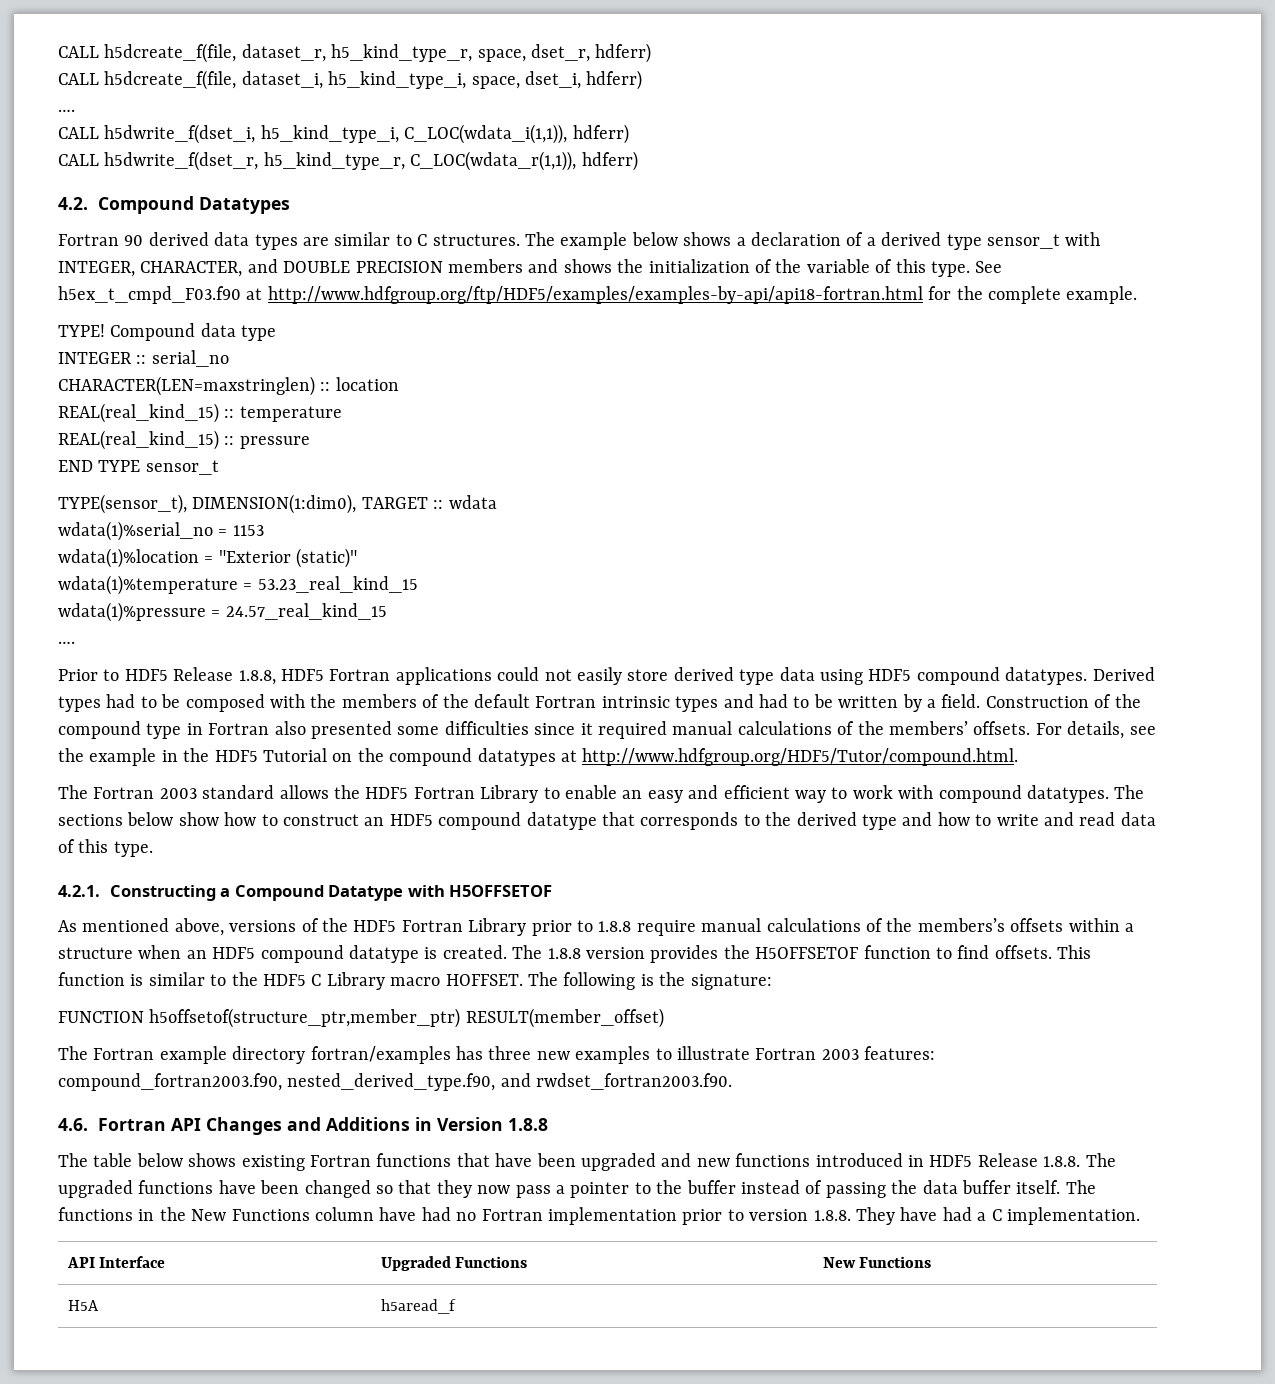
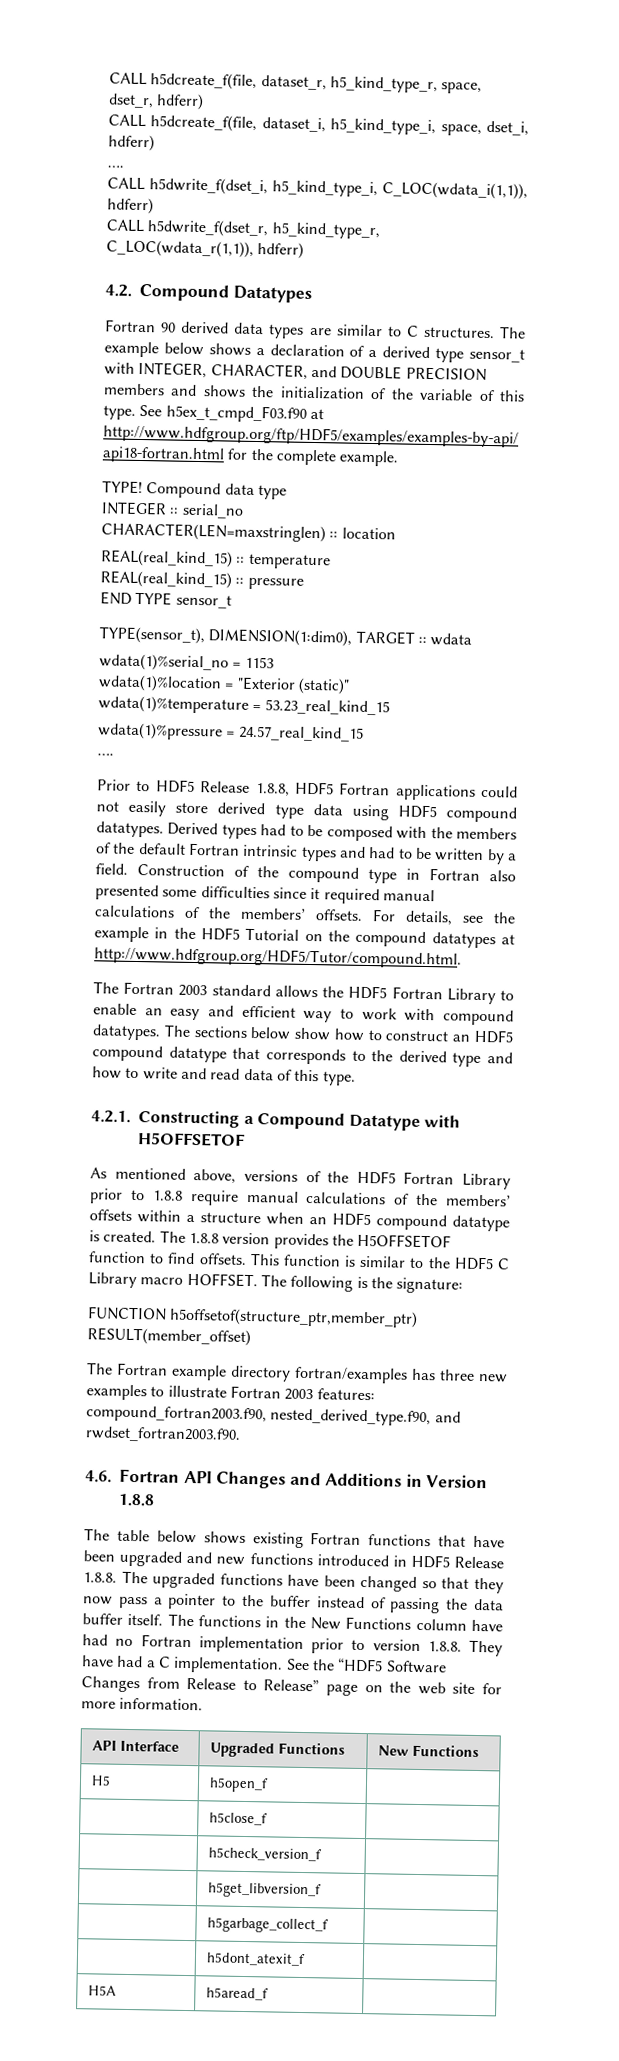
- As mentioned above, versions of the HDF5 Fortran Library prior to 1.8.8 require manual calculations of the members’s offsets within a structure when an HDF5 compound datatype is created.
+ As mentioned above, versions of the HDF5 Fortran Library prior to 1.8.8 require manual calculations of the members’ offsets within a structure when an HDF5 compound datatype is created.
+ See the “HDF5 Software Changes from Release to Release” page on the web site for more information.
+ H5 | h5open_f |
+ | h5close_f |
+ | h5check_version_f |
+ | h5get_libversion_f |
+ | h5garbage_collect_f |
+ | h5dont_atexit_f |

